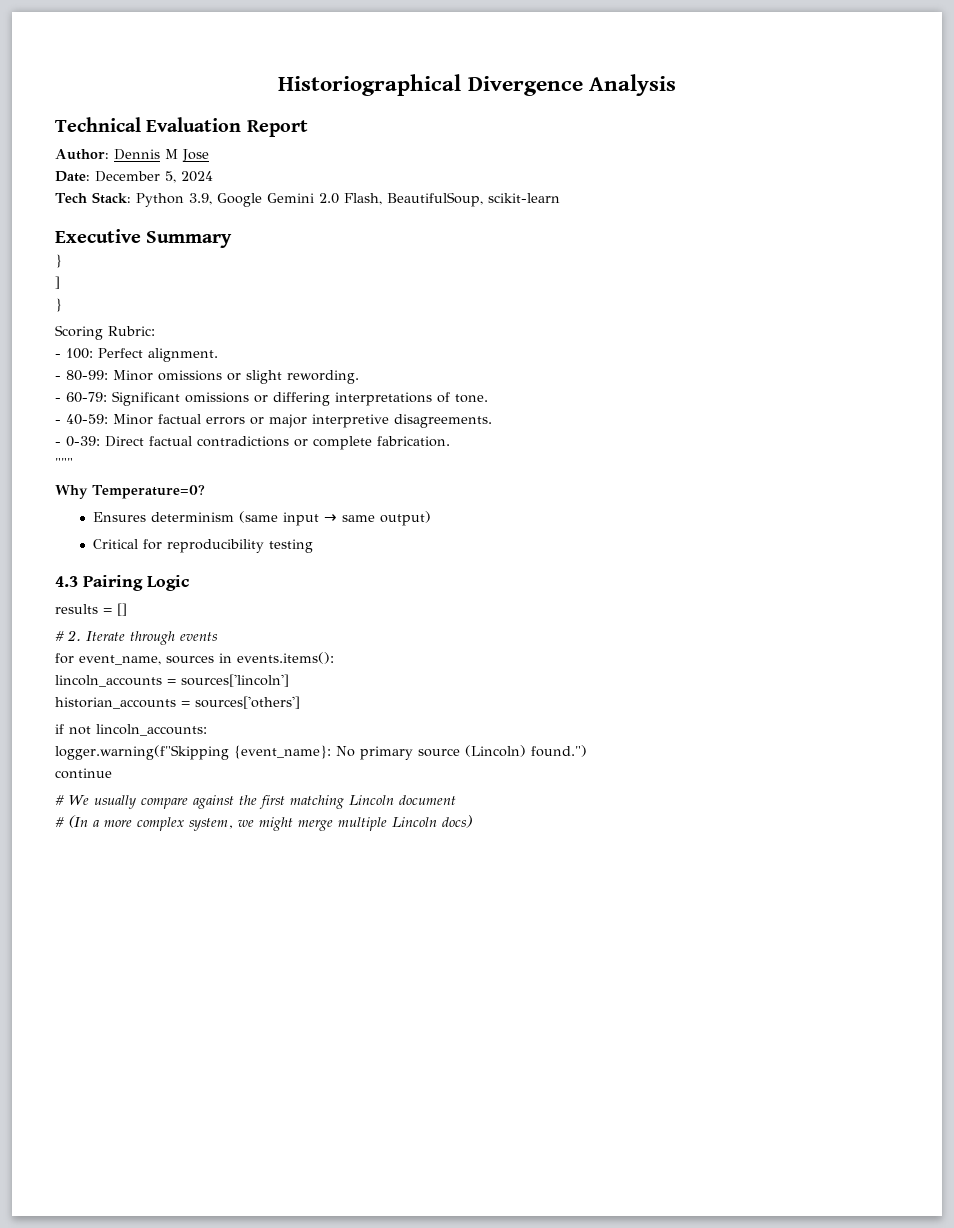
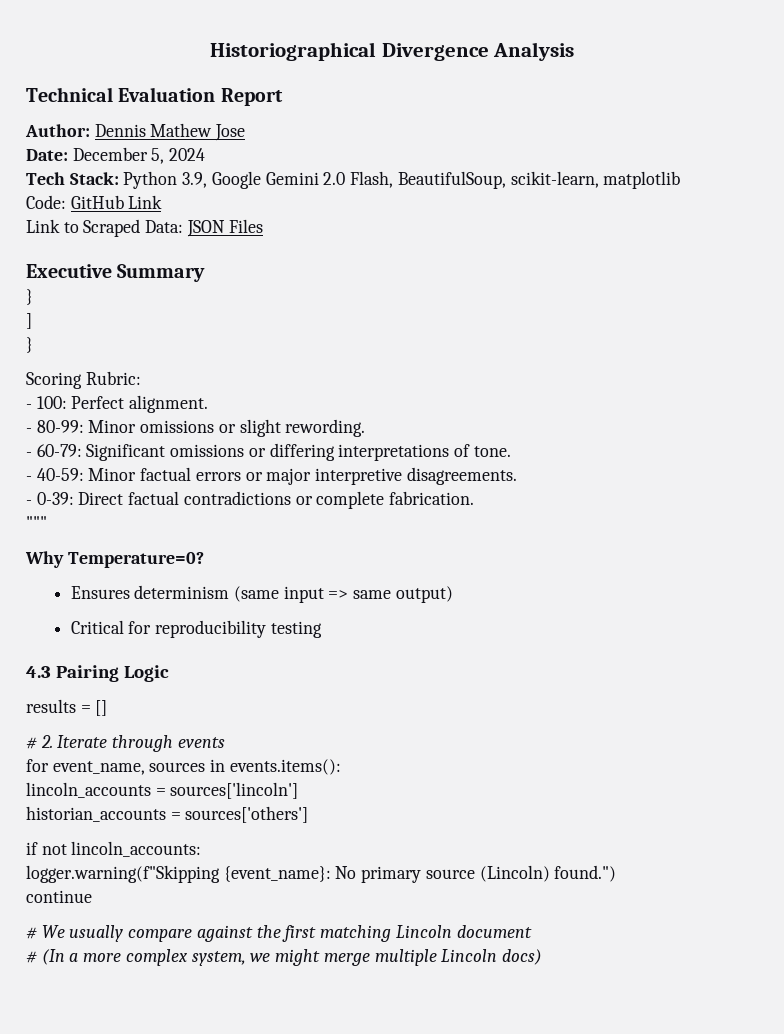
- Author: Dennis M Jose
+ Author: Dennis Mathew Jose
- Tech Stack: Python 3.9, Google Gemini 2.0 Flash, BeautifulSoup, scikit-learn
+ Tech Stack: Python 3.9, Google Gemini 2.0 Flash, BeautifulSoup, scikit-learn, matplotlib
+ Code: GitHub Link
+ Link to Scraped Data: JSON Files
- Ensures determinism (same input → same output)
+ Ensures determinism (same input => same output)

